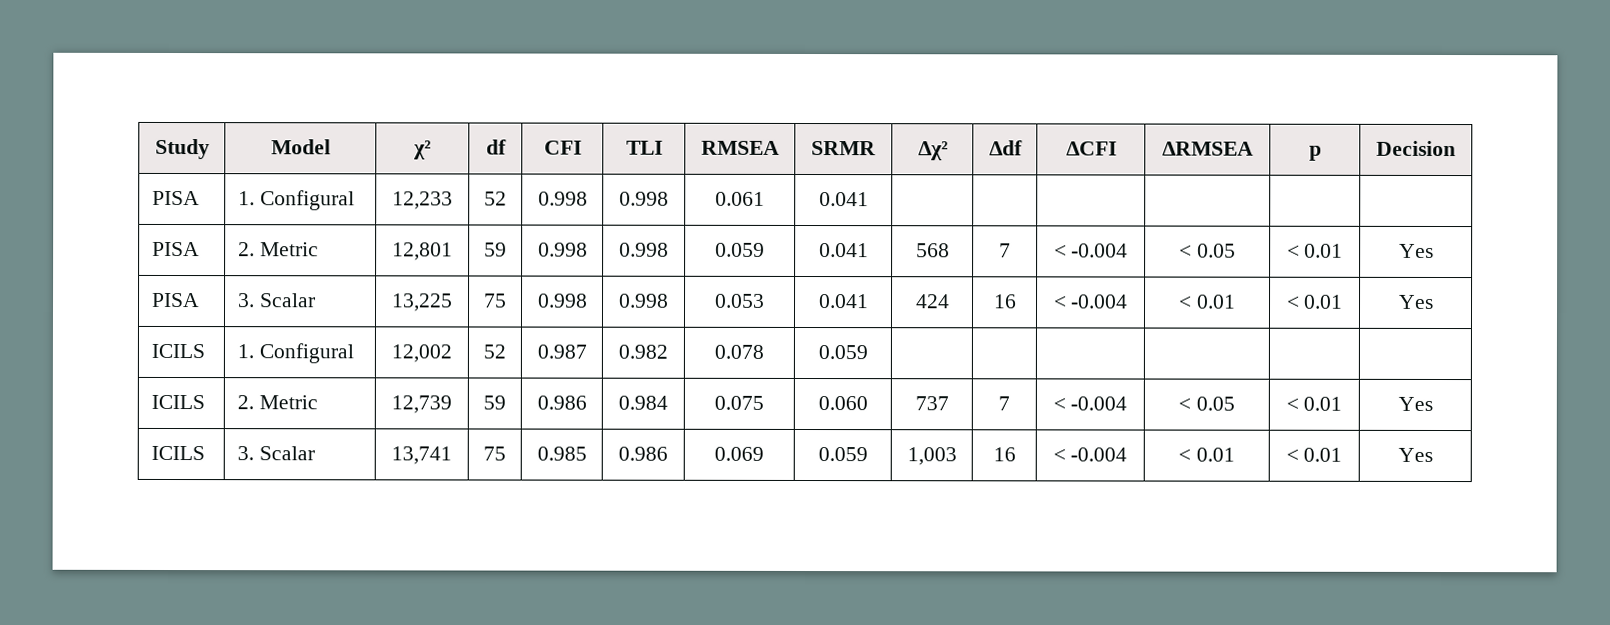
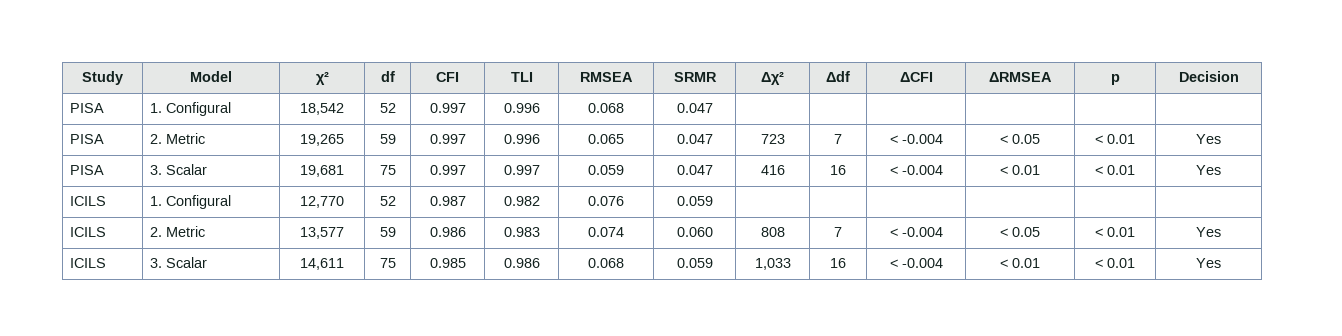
- PISA | 1. Configural | 12,233 | 52 | 0.998 | 0.998 | 0.061 | 0.041 | | | | | |
+ PISA | 1. Configural | 18,542 | 52 | 0.997 | 0.996 | 0.068 | 0.047 | | | | | |
- PISA | 2. Metric | 12,801 | 59 | 0.998 | 0.998 | 0.059 | 0.041 | 568 | 7 | < -0.004 | < 0.05 | < 0.01 | Yes
+ PISA | 2. Metric | 19,265 | 59 | 0.997 | 0.996 | 0.065 | 0.047 | 723 | 7 | < -0.004 | < 0.05 | < 0.01 | Yes
- PISA | 3. Scalar | 13,225 | 75 | 0.998 | 0.998 | 0.053 | 0.041 | 424 | 16 | < -0.004 | < 0.01 | < 0.01 | Yes
+ PISA | 3. Scalar | 19,681 | 75 | 0.997 | 0.997 | 0.059 | 0.047 | 416 | 16 | < -0.004 | < 0.01 | < 0.01 | Yes
- ICILS | 1. Configural | 12,002 | 52 | 0.987 | 0.982 | 0.078 | 0.059 | | | | | |
+ ICILS | 1. Configural | 12,770 | 52 | 0.987 | 0.982 | 0.076 | 0.059 | | | | | |
- ICILS | 2. Metric | 12,739 | 59 | 0.986 | 0.984 | 0.075 | 0.060 | 737 | 7 | < -0.004 | < 0.05 | < 0.01 | Yes
+ ICILS | 2. Metric | 13,577 | 59 | 0.986 | 0.983 | 0.074 | 0.060 | 808 | 7 | < -0.004 | < 0.05 | < 0.01 | Yes
- ICILS | 3. Scalar | 13,741 | 75 | 0.985 | 0.986 | 0.069 | 0.059 | 1,003 | 16 | < -0.004 | < 0.01 | < 0.01 | Yes
+ ICILS | 3. Scalar | 14,611 | 75 | 0.985 | 0.986 | 0.068 | 0.059 | 1,033 | 16 | < -0.004 | < 0.01 | < 0.01 | Yes

